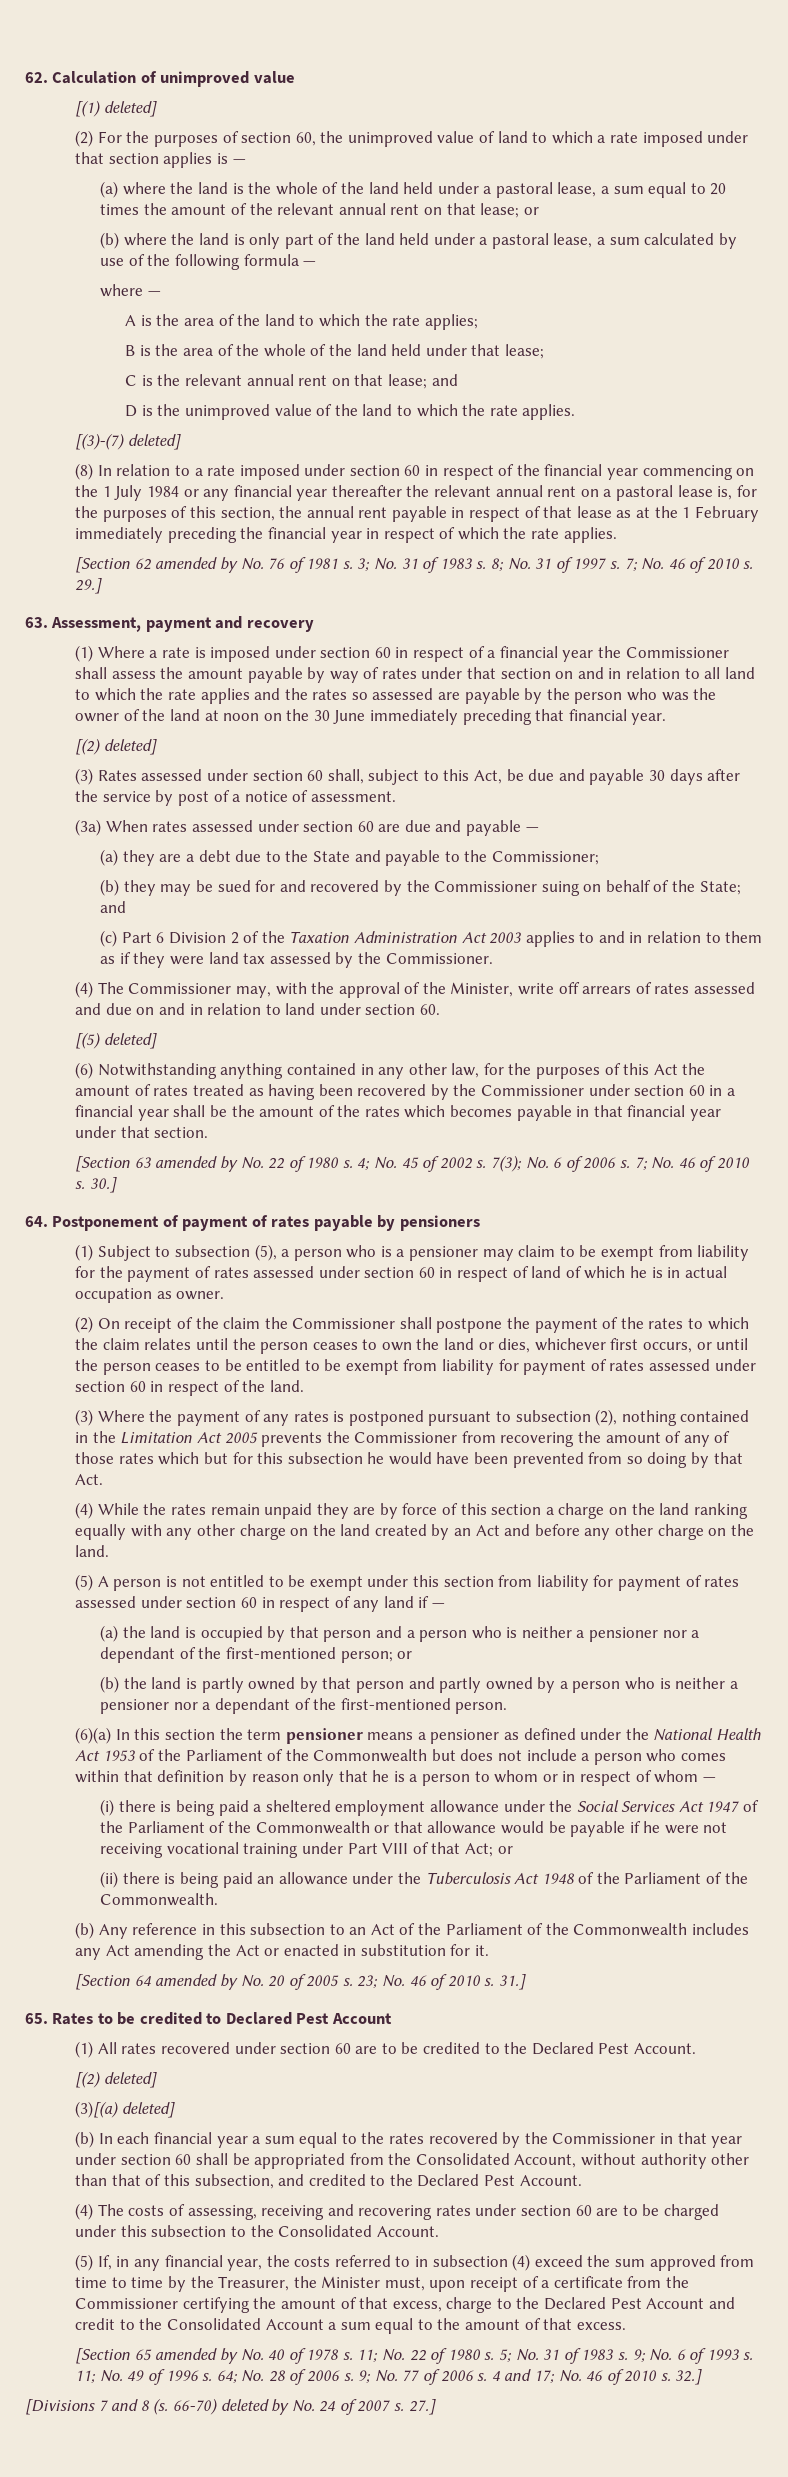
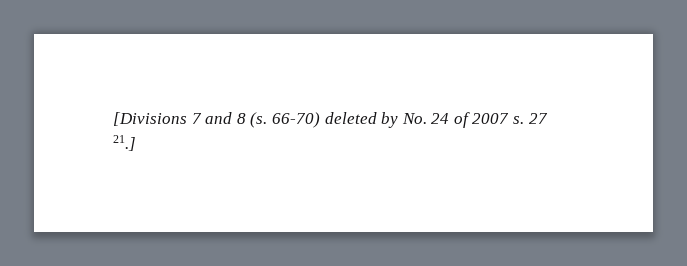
- 62. Calculation of unimproved value
- [(1) deleted]
- (2) For the purposes of section 60, the unimproved value of land to which a rate imposed under that section applies is —
- (a) where the land is the whole of the land held under a pastoral lease, a sum equal to 20 times the amount of the relevant annual rent on that lease; or
- (b) where the land is only part of the land held under a pastoral lease, a sum calculated by use of the following formula —
- where —
- A is the area of the land to which the rate applies;
- B is the area of the whole of the land held under that lease;
- C is the relevant annual rent on that lease; and
- D is the unimproved value of the land to which the rate applies.
- [(3)-(7) deleted]
- (8) In relation to a rate imposed under section 60 in respect of the financial year commencing on the 1 July 1984 or any financial year thereafter the relevant annual rent on a pastoral lease is, for the purposes of this section, the annual rent payable in respect of that lease as at the 1 February immediately preceding the financial year in respect of which the rate applies.
- [Section 62 amended by No. 76 of 1981 s. 3; No. 31 of 1983 s. 8; No. 31 of 1997 s. 7; No. 46 of 2010 s. 29.]
- 63. Assessment, payment and recovery
- (1) Where a rate is imposed under section 60 in respect of a financial year the Commissioner shall assess the amount payable by way of rates under that section on and in relation to all land to which the rate applies and the rates so assessed are payable by the person who was the owner of the land at noon on the 30 June immediately preceding that financial year.
- [(2) deleted]
- (3) Rates assessed under section 60 shall, subject to this Act, be due and payable 30 days after the service by post of a notice of assessment.
- (3a) When rates assessed under section 60 are due and payable —
- (a) they are a debt due to the State and payable to the Commissioner;
- (b) they may be sued for and recovered by the Commissioner suing on behalf of the State; and
- (c) Part 6 Division 2 of the Taxation Administration Act 2003 applies to and in relation to them as if they were land tax assessed by the Commissioner.
- (4) The Commissioner may, with the approval of the Minister, write off arrears of rates assessed and due on and in relation to land under section 60.
- [(5) deleted]
- (6) Notwithstanding anything contained in any other law, for the purposes of this Act the amount of rates treated as having been recovered by the Commissioner under section 60 in a financial year shall be the amount of the rates which becomes payable in that financial year under that section.
- [Section 63 amended by No. 22 of 1980 s. 4; No. 45 of 2002 s. 7(3); No. 6 of 2006 s. 7; No. 46 of 2010 s. 30.]
- 64. Postponement of payment of rates payable by pensioners
- (1) Subject to subsection (5), a person who is a pensioner may claim to be exempt from liability for the payment of rates assessed under section 60 in respect of land of which he is in actual occupation as owner.
- (2) On receipt of the claim the Commissioner shall postpone the payment of the rates to which the claim relates until the person ceases to own the land or dies, whichever first occurs, or until the person ceases to be entitled to be exempt from liability for payment of rates assessed under section 60 in respect of the land.
- (3) Where the payment of any rates is postponed pursuant to subsection (2), nothing contained in the Limitation Act 2005 prevents the Commissioner from recovering the amount of any of those rates which but for this subsection he would have been prevented from so doing by that Act.
- (4) While the rates remain unpaid they are by force of this section a charge on the land ranking equally with any other charge on the land created by an Act and before any other charge on the land.
- (5) A person is not entitled to be exempt under this section from liability for payment of rates assessed under section 60 in respect of any land if —
- (a) the land is occupied by that person and a person who is neither a pensioner nor a dependant of the first-mentioned person; or
- (b) the land is partly owned by that person and partly owned by a person who is neither a pensioner nor a dependant of the first-mentioned person.
- (6)(a) In this section the term pensioner means a pensioner as defined under the National Health Act 1953 of the Parliament of the Commonwealth but does not include a person who comes within that definition by reason only that he is a person to whom or in respect of whom —
- (i) there is being paid a sheltered employment allowance under the Social Services Act 1947 of the Parliament of the Commonwealth or that allowance would be payable if he were not receiving vocational training under Part VIII of that Act; or
- (ii) there is being paid an allowance under the Tuberculosis Act 1948 of the Parliament of the Commonwealth.
- (b) Any reference in this subsection to an Act of the Parliament of the Commonwealth includes any Act amending the Act or enacted in substitution for it.
- [Section 64 amended by No. 20 of 2005 s. 23; No. 46 of 2010 s. 31.]
- 65. Rates to be credited to Declared Pest Account
- (1) All rates recovered under section 60 are to be credited to the Declared Pest Account.
- [(2) deleted]
- (3)[(a) deleted]
- (b) In each financial year a sum equal to the rates recovered by the Commissioner in that year under section 60 shall be appropriated from the Consolidated Account, without authority other than that of this subsection, and credited to the Declared Pest Account.
- (4) The costs of assessing, receiving and recovering rates under section 60 are to be charged under this subsection to the Consolidated Account.
- (5) If, in any financial year, the costs referred to in subsection (4) exceed the sum approved from time to time by the Treasurer, the Minister must, upon receipt of a certificate from the Commissioner certifying the amount of that excess, charge to the Declared Pest Account and credit to the Consolidated Account a sum equal to the amount of that excess.
- [Section 65 amended by No. 40 of 1978 s. 11; No. 22 of 1980 s. 5; No. 31 of 1983 s. 9; No. 6 of 1993 s. 11; No. 49 of 1996 s. 64; No. 28 of 2006 s. 9; No. 77 of 2006 s. 4 and 17; No. 46 of 2010 s. 32.]
- 27.]
+ 27 21.]

